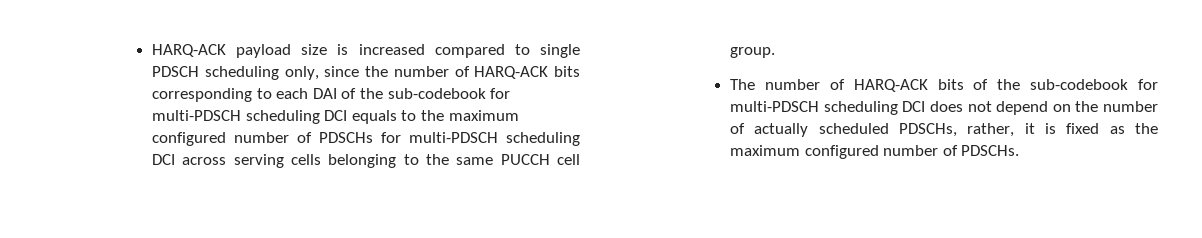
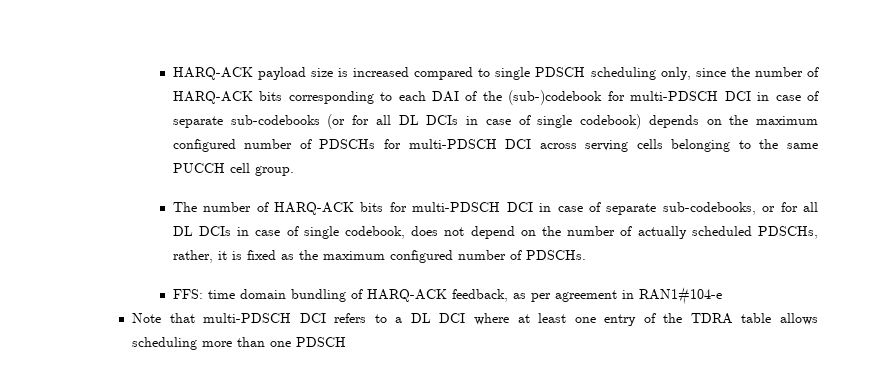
- HARQ-ACK payload size is increased compared to single PDSCH scheduling only, since the number of HARQ-ACK bits corresponding to each DAI of the sub-codebook for multi-PDSCH scheduling DCI equals to the maximum configured number of PDSCHs for multi-PDSCH scheduling DCI across serving cells belonging to the same PUCCH cell group.
+ HARQ-ACK payload size is increased compared to single PDSCH scheduling only, since the number of HARQ-ACK bits corresponding to each DAI of the (sub-)codebook for multi-PDSCH DCI in case of separate sub-codebooks (or for all DL DCIs in case of single codebook) depends on the maximum configured number of PDSCHs for multi-PDSCH DCI across serving cells belonging to the same PUCCH cell group.
- The number of HARQ-ACK bits of the sub-codebook for multi-PDSCH scheduling DCI does not depend on the number of actually scheduled PDSCHs, rather, it is fixed as the maximum configured number of PDSCHs.
+ The number of HARQ-ACK bits for multi-PDSCH DCI in case of separate sub-codebooks, or for all DL DCIs in case of single codebook, does not depend on the number of actually scheduled PDSCHs, rather, it is fixed as the maximum configured number of PDSCHs.
+ FFS: time domain bundling of HARQ-ACK feedback, as per agreement in RAN1#104-e
+ Note that multi-PDSCH DCI refers to a DL DCI where at least one entry of the TDRA table allows scheduling more than one PDSCH

